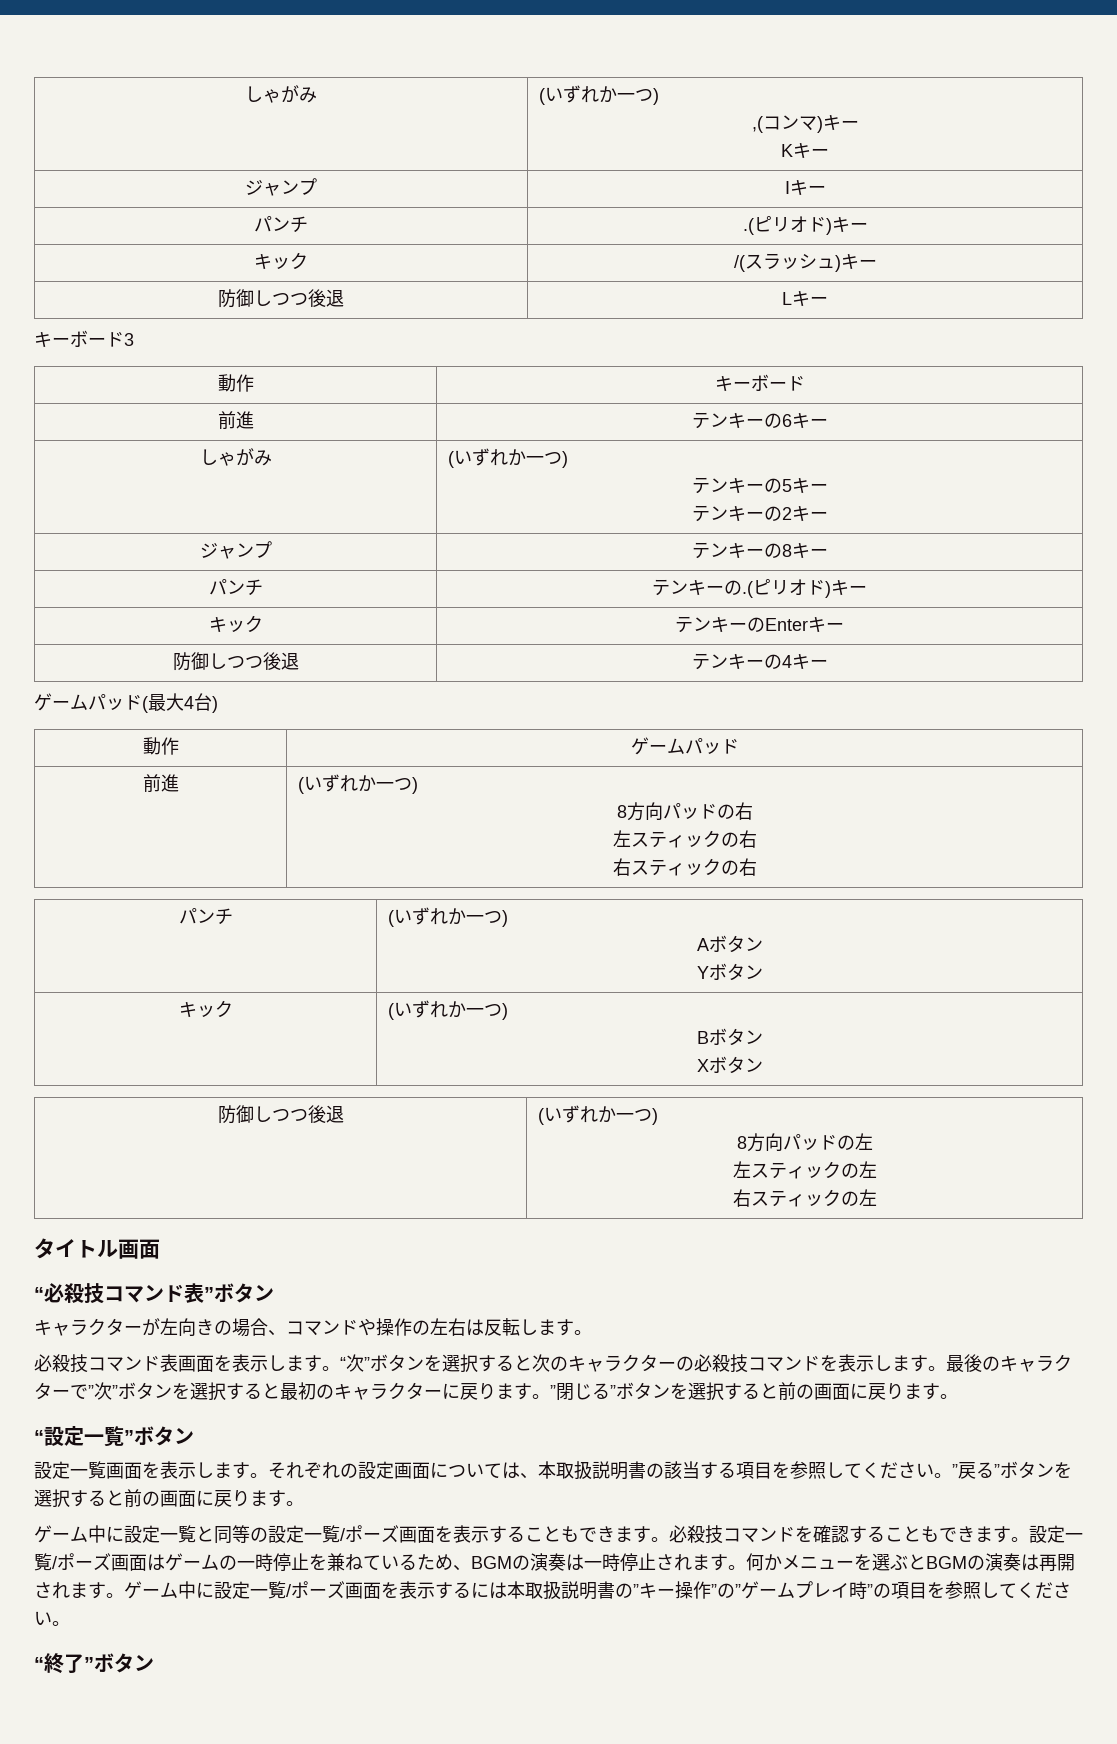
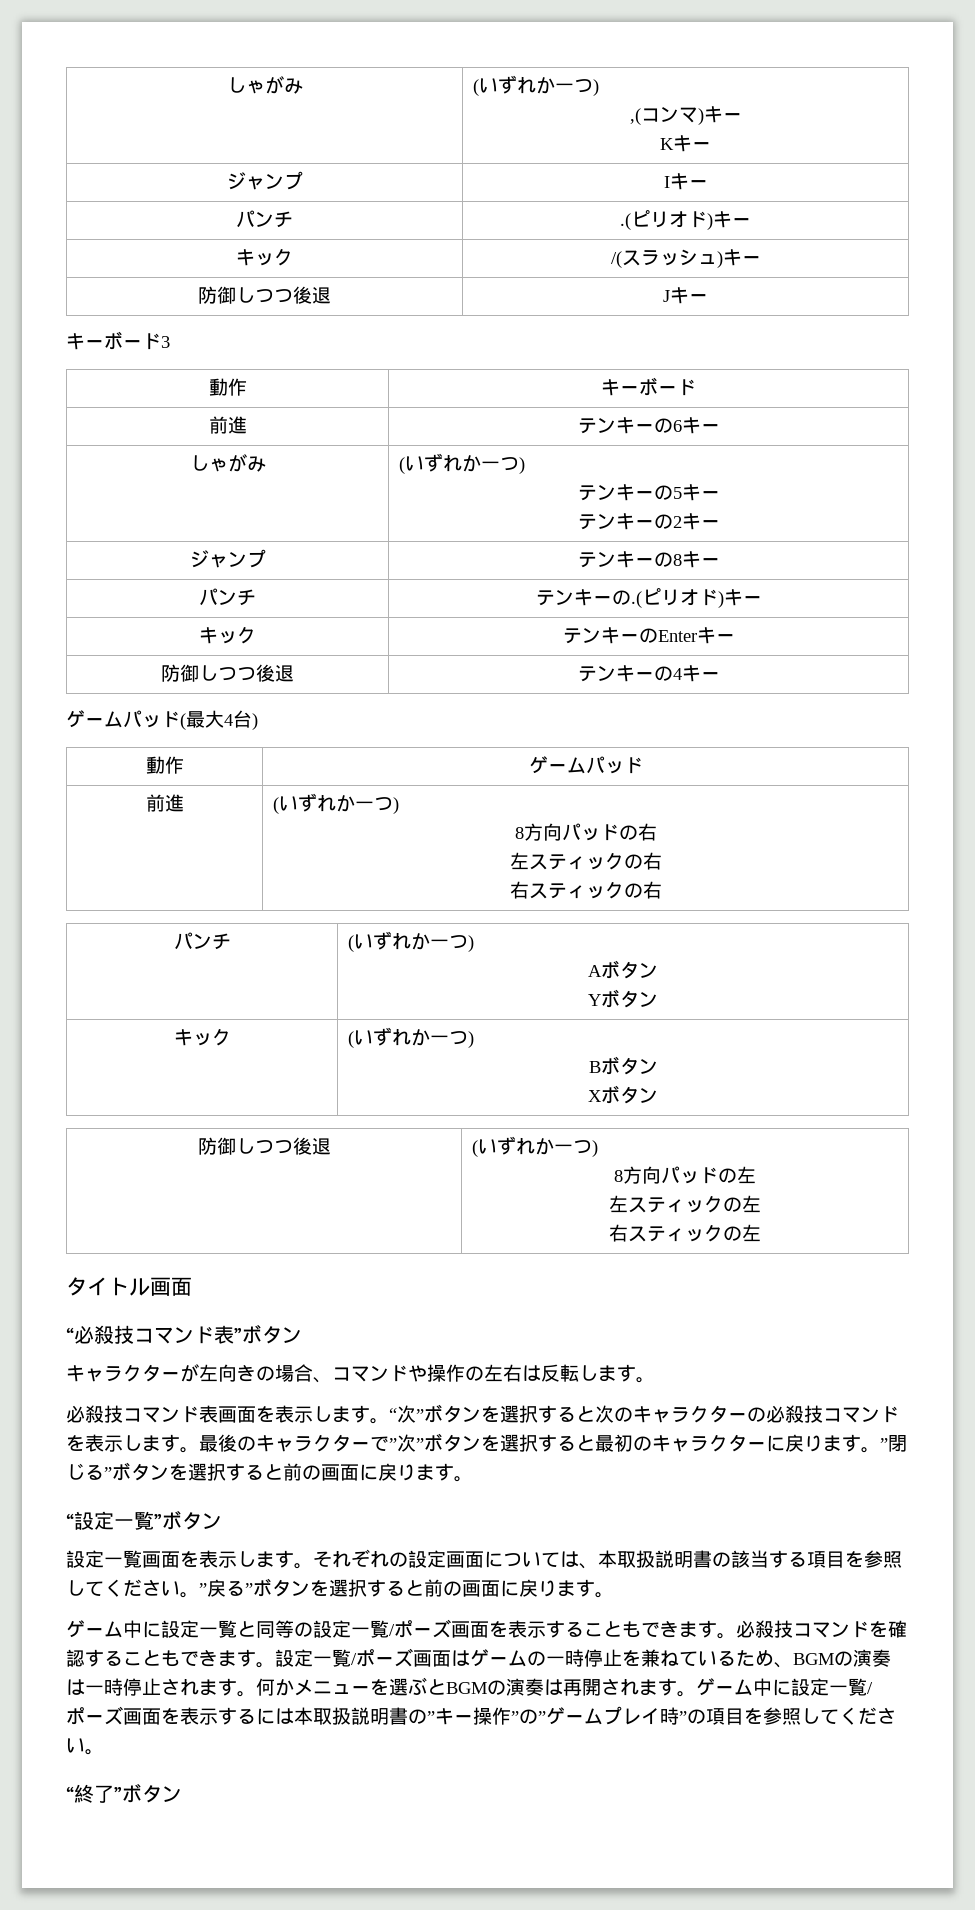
- 防御しつつ後退 | Lキー
+ 防御しつつ後退 | Jキー

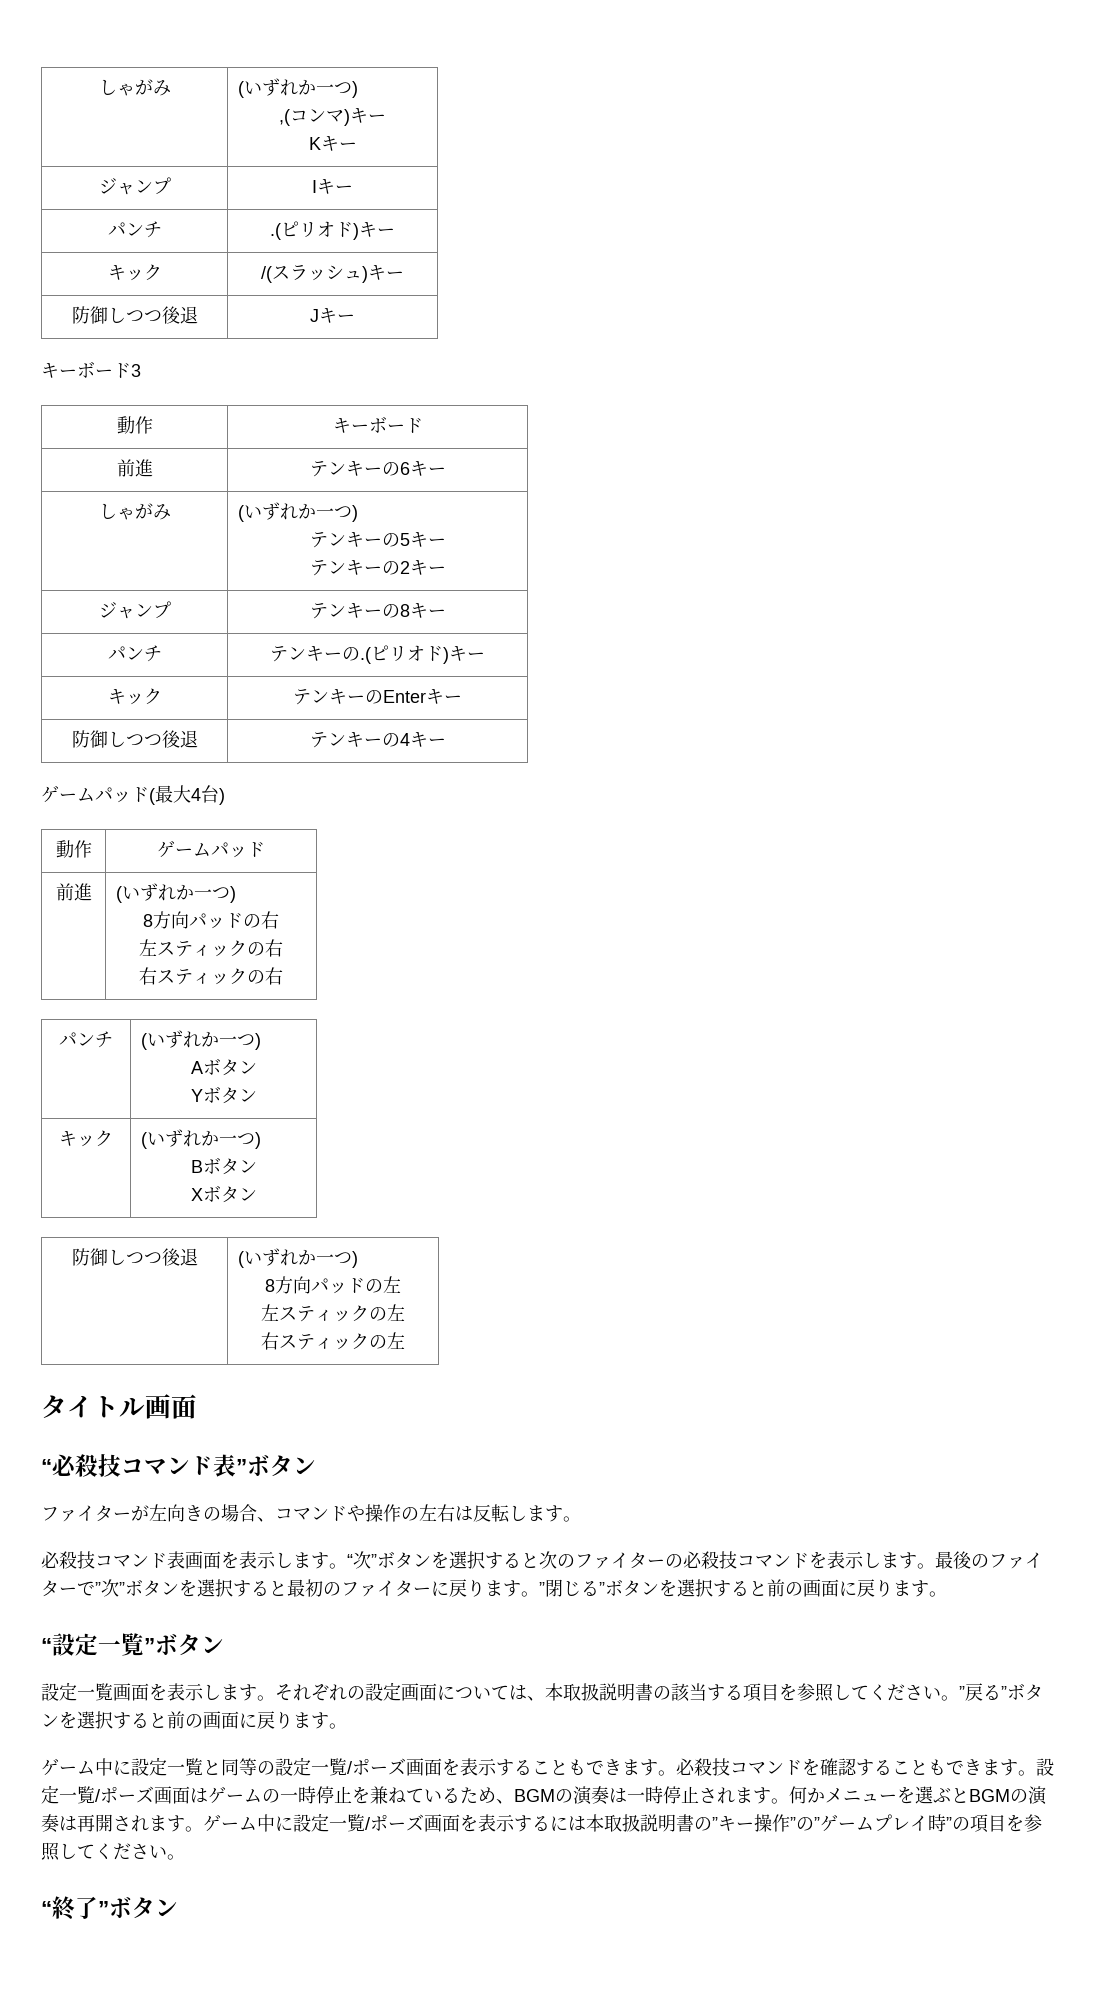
- キャラクターが左向きの場合、コマンドや操作の左右は反転します。
+ ファイターが左向きの場合、コマンドや操作の左右は反転します。
- “次”ボタンを選択すると次のキャラクターの必殺技コマンドを表示します。
+ “次”ボタンを選択すると次のファイターの必殺技コマンドを表示します。
- 最後のキャラクターで”次”ボタンを選択すると最初のキャラクターに戻ります。”閉じる”ボタンを選択すると前の画面に戻ります。
+ 最後のファイターで”次”ボタンを選択すると最初のファイターに戻ります。”閉じる”ボタンを選択すると前の画面に戻ります。

